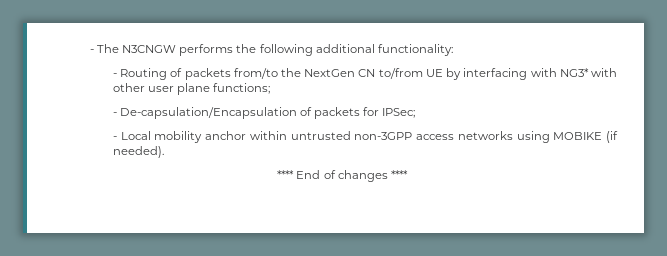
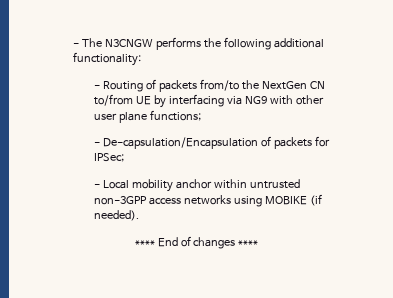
- - Routing of packets from/to the NextGen CN to/from UE by interfacing with NG3* with other user plane functions;
+ - Routing of packets from/to the NextGen CN to/from UE by interfacing via NG9 with other user plane functions;

